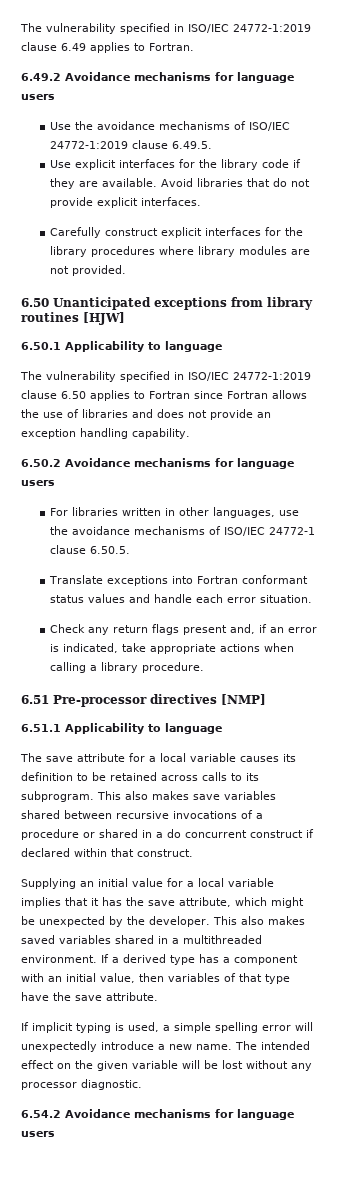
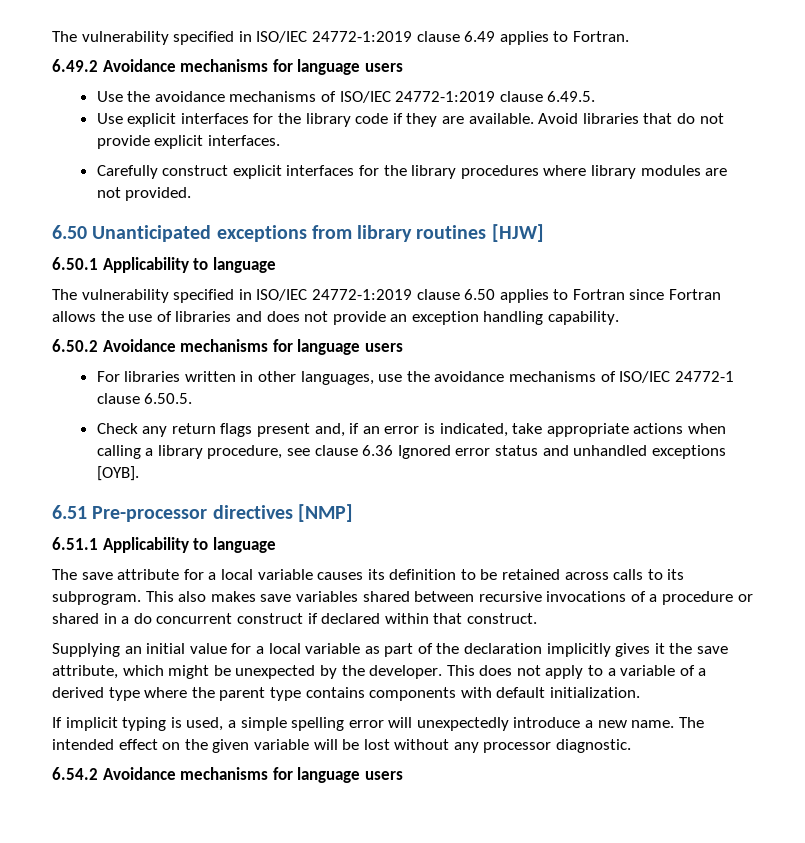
- Translate exceptions into Fortran conformant status values and handle each error situation.
- Check any return flags present and, if an error is indicated, take appropriate actions when calling a library procedure.
+ Check any return flags present and, if an error is indicated, take appropriate actions when calling a library procedure, see clause 6.36 Ignored error status and unhandled exceptions [OYB].
- Supplying an initial value for a local variable implies that it has the save attribute, which might be unexpected by the developer.
+ Supplying an initial value for a local variable as part of the declaration implicitly gives it the save attribute, which might be unexpected by the developer.
- This also makes saved variables shared in a multithreaded environment. If a derived type has a component with an initial value, then variables of that type have the save attribute.
+ This does not apply to a variable of a derived type where the parent type contains components with default initialization.

